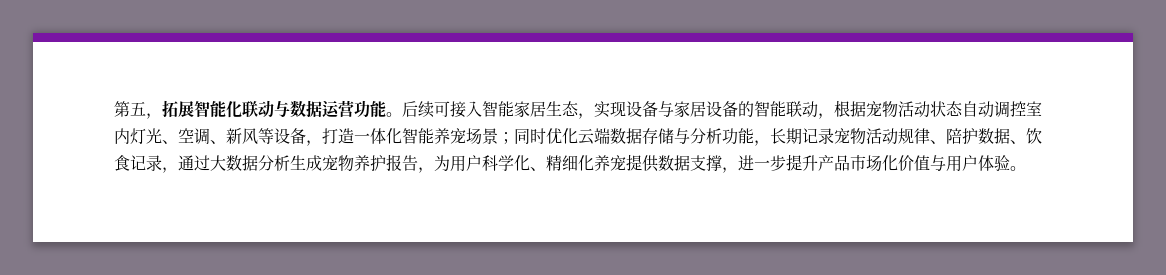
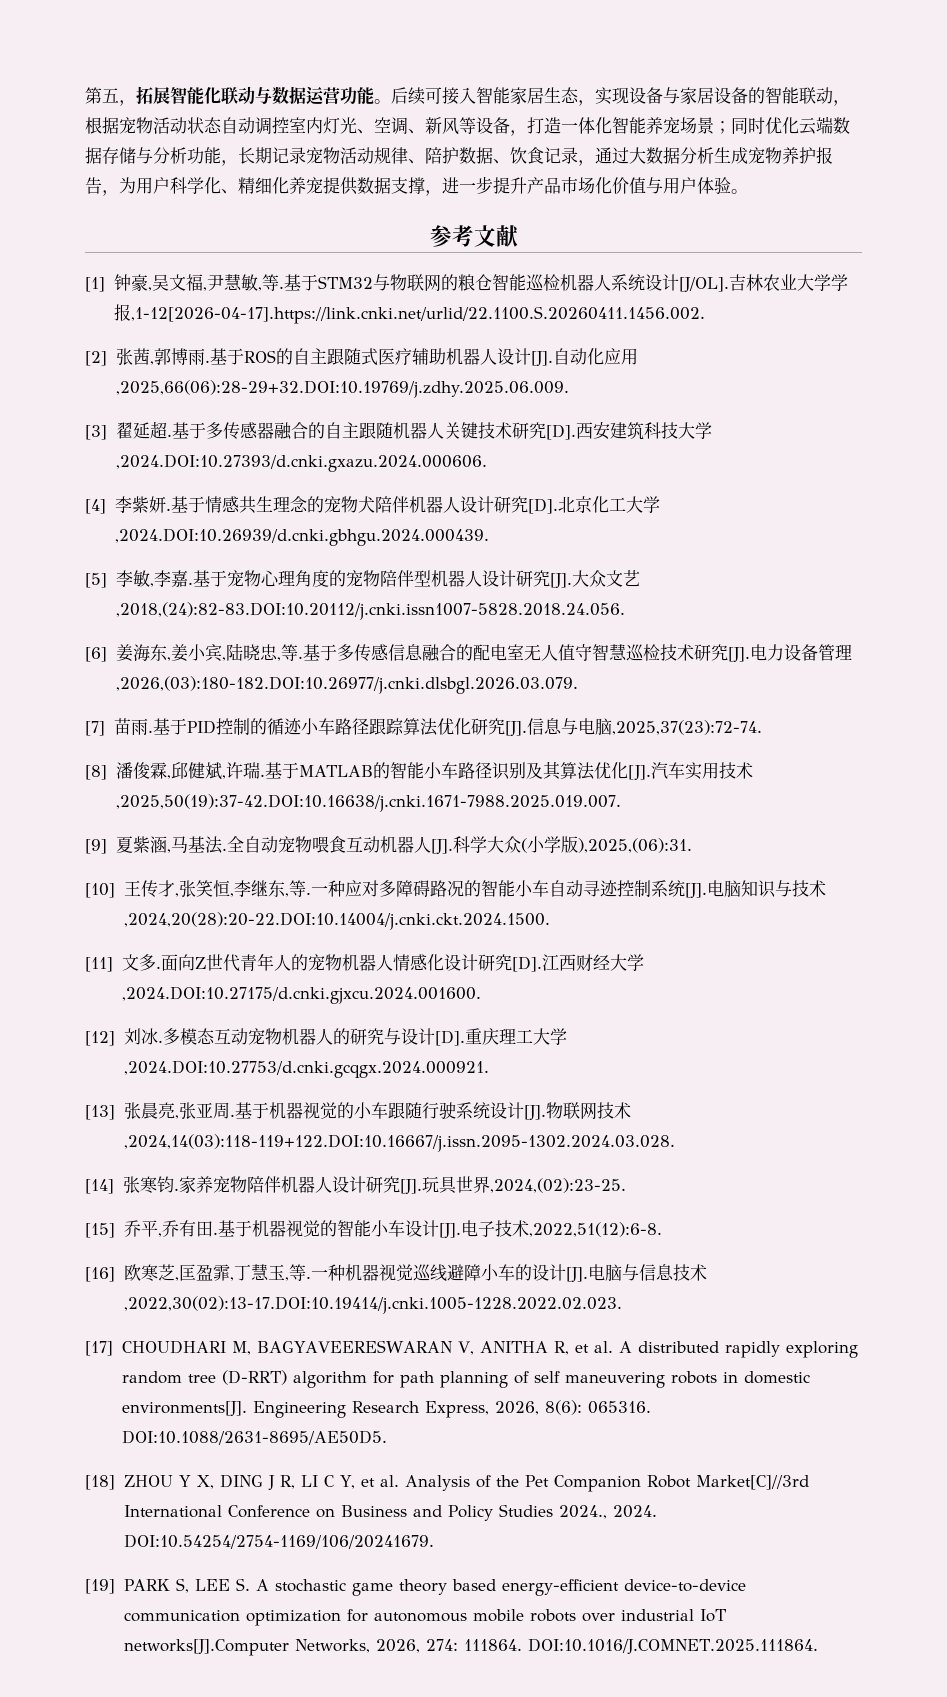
+ 参考文献
+ [1]钟豪,吴文福,尹慧敏,等.基于STM32与物联网的粮仓智能巡检机器人系统设计[J/OL].吉林农业大学学报,1-12[2026-04-17].https://link.cnki.net/urlid/22.1100.S.20260411.1456.002.
+ [2]张茜,郭博雨.基于ROS的自主跟随式医疗辅助机器人设计[J].自动化应用,2025,66(06):28-29+32.DOI:10.19769/j.zdhy.2025.06.009.
+ [3]翟延超.基于多传感器融合的自主跟随机器人关键技术研究[D].西安建筑科技大学,2024.DOI:10.27393/d.cnki.gxazu.2024.000606.
+ [4]李紫妍.基于情感共生理念的宠物犬陪伴机器人设计研究[D].北京化工大学,2024.DOI:10.26939/d.cnki.gbhgu.2024.000439.
+ [5]李敏,李嘉.基于宠物心理角度的宠物陪伴型机器人设计研究[J].大众文艺,2018,(24):82-83.DOI:10.20112/j.cnki.issn1007-5828.2018.24.056.
+ [6]姜海东,姜小宾,陆晓忠,等.基于多传感信息融合的配电室无人值守智慧巡检技术研究[J].电力设备管理,2026,(03):180-182.DOI:10.26977/j.cnki.dlsbgl.2026.03.079.
+ [7]苗雨.基于PID控制的循迹小车路径跟踪算法优化研究[J].信息与电脑,2025,37(23):72-74.
+ [8]潘俊霖,邱健斌,许瑞.基于MATLAB的智能小车路径识别及其算法优化[J].汽车实用技术,2025,50(19):37-42.DOI:10.16638/j.cnki.1671-7988.2025.019.007.
+ [9]夏紫涵,马基法.全自动宠物喂食互动机器人[J].科学大众(小学版),2025,(06):31.
+ [10]王传才,张笑恒,李继东,等.一种应对多障碍路况的智能小车自动寻迹控制系统[J].电脑知识与技术,2024,20(28):20-22.DOI:10.14004/j.cnki.ckt.2024.1500.
+ [11]文多.面向Z世代青年人的宠物机器人情感化设计研究[D].江西财经大学,2024.DOI:10.27175/d.cnki.gjxcu.2024.001600.
+ [12]刘冰.多模态互动宠物机器人的研究与设计[D].重庆理工大学,2024.DOI:10.27753/d.cnki.gcqgx.2024.000921.
+ [13]张晨亮,张亚周.基于机器视觉的小车跟随行驶系统设计[J].物联网技术,2024,14(03):118-119+122.DOI:10.16667/j.issn.2095-1302.2024.03.028.
+ [14]张寒钧.家养宠物陪伴机器人设计研究[J].玩具世界,2024,(02):23-25.
+ [15]乔平,乔有田.基于机器视觉的智能小车设计[J].电子技术,2022,51(12):6-8.
+ [16]欧寒芝,匡盈霏,丁慧玉,等.一种机器视觉巡线避障小车的设计[J].电脑与信息技术,2022,30(02):13-17.DOI:10.19414/j.cnki.1005-1228.2022.02.023.
+ [17] CHOUDHARI M, BAGYAVEERESWARAN V, ANITHA R, et al. A distributed rapidly exploring random tree (D-RRT) algorithm for path planning of self maneuvering robots in domestic environments[J]. Engineering Research Express, 2026, 8(6): 065316. DOI:10.1088/2631-8695/AE50D5.
+ [18] ZHOU Y X, DING J R, LI C Y, et al. Analysis of the Pet Companion Robot Market[C]//3rd International Conference on Business and Policy Studies 2024., 2024. DOI:10.54254/2754-1169/106/20241679.
+ [19] PARK S, LEE S. A stochastic game theory based energy-efficient device-to-device communication optimization for autonomous mobile robots over industrial IoT networks[J].Computer Networks, 2026, 274: 111864. DOI:10.1016/J.COMNET.2025.111864.

